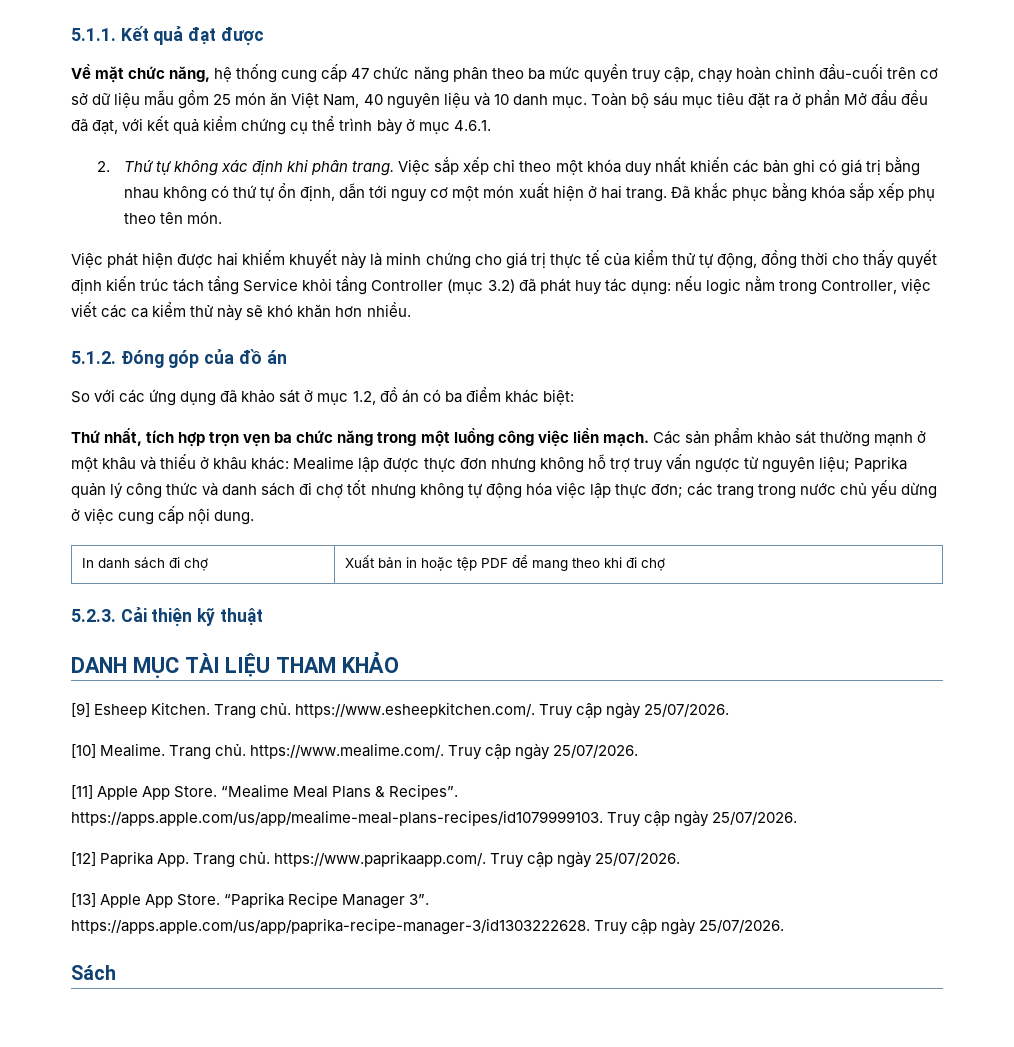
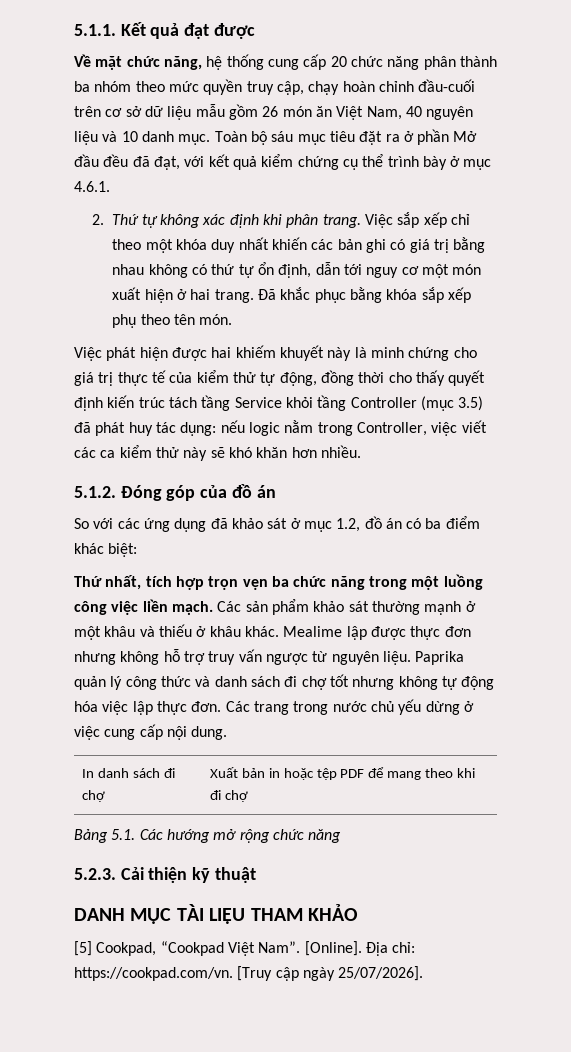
- Về mặt chức năng, hệ thống cung cấp 47 chức năng phân theo ba mức quyền truy cập, chạy hoàn chỉnh đầu-cuối trên cơ sở dữ liệu mẫu gồm 25 món ăn Việt Nam, 40 nguyên liệu và 10 danh mục.
+ Về mặt chức năng, hệ thống cung cấp 20 chức năng phân thành ba nhóm theo mức quyền truy cập, chạy hoàn chỉnh đầu-cuối trên cơ sở dữ liệu mẫu gồm 26 món ăn Việt Nam, 40 nguyên liệu và 10 danh mục.
- Việc phát hiện được hai khiếm khuyết này là minh chứng cho giá trị thực tế của kiểm thử tự động, đồng thời cho thấy quyết định kiến trúc tách tầng Service khỏi tầng Controller (mục 3.2) đã phát huy tác dụng: nếu logic nằm trong Controller, việc viết các ca kiểm thử này sẽ khó khăn hơn nhiều.
+ Việc phát hiện được hai khiếm khuyết này là minh chứng cho giá trị thực tế của kiểm thử tự động, đồng thời cho thấy quyết định kiến trúc tách tầng Service khỏi tầng Controller (mục 3.5) đã phát huy tác dụng: nếu logic nằm trong Controller, việc viết các ca kiểm thử này sẽ khó khăn hơn nhiều.
- Các sản phẩm khảo sát thường mạnh ở một khâu và thiếu ở khâu khác: Mealime lập được thực đơn nhưng không hỗ trợ truy vấn ngược từ nguyên liệu; Paprika quản lý công thức và danh sách đi chợ tốt nhưng không tự động hóa việc lập thực đơn; các trang trong nước chủ yếu dừng ở việc cung cấp nội dung.
+ Các sản phẩm khảo sát thường mạnh ở một khâu và thiếu ở khâu khác. Mealime lập được thực đơn nhưng không hỗ trợ truy vấn ngược từ nguyên liệu. Paprika quản lý công thức và danh sách đi chợ tốt nhưng không tự động hóa việc lập thực đơn. Các trang trong nước chủ yếu dừng ở việc cung cấp nội dung.
+ Bảng 5.1. Các hướng mở rộng chức năng
- [9] Esheep Kitchen. Trang chủ. https://www.esheepkitchen.com/. Truy cập ngày 25/07/2026.
- [10] Mealime. Trang chủ. https://www.mealime.com/. Truy cập ngày 25/07/2026.
- [11] Apple App Store. “Mealime Meal Plans & Recipes”. https://apps.apple.com/us/app/mealime-meal-plans-recipes/id1079999103. Truy cập ngày 25/07/2026.
- [12] Paprika App. Trang chủ. https://www.paprikaapp.com/. Truy cập ngày 25/07/2026.
- [13] Apple App Store. “Paprika Recipe Manager 3”. https://apps.apple.com/us/app/paprika-recipe-manager-3/id1303222628. Truy cập ngày 25/07/2026.
- Sách
+ [5] Cookpad, “Cookpad Việt Nam”. [Online]. Địa chỉ: https://cookpad.com/vn. [Truy cập ngày 25/07/2026].

